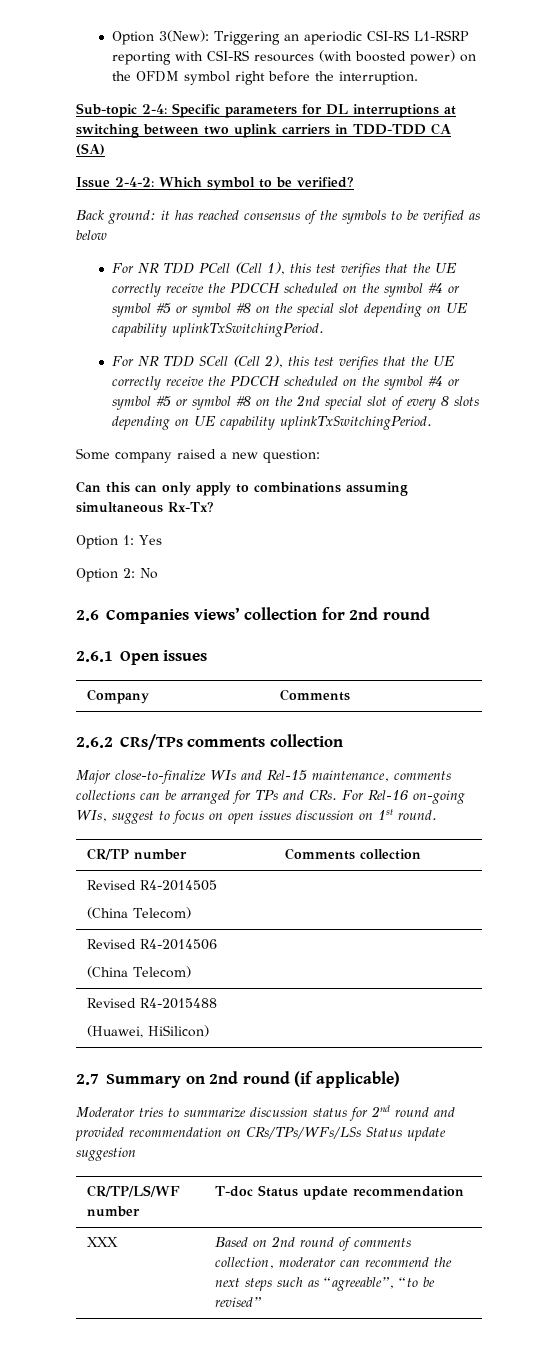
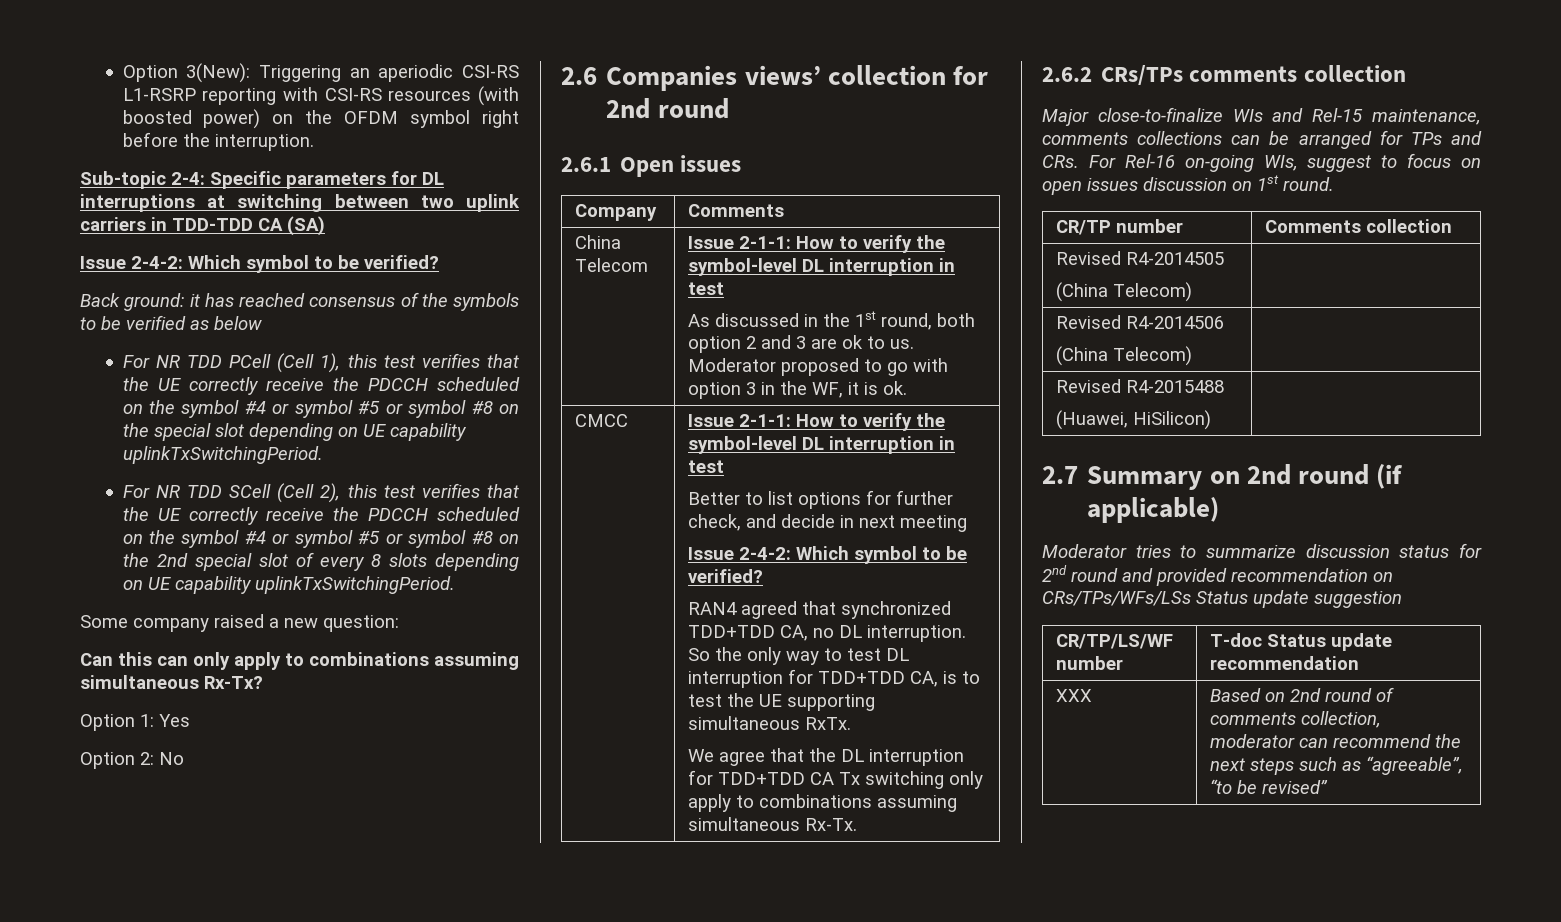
+ China Telecom | Issue 2-1-1: How to verify the symbol-level DL interruption in test
+ As discussed in the 1st round, both option 2 and 3 are ok to us. Moderator proposed to go with option 3 in the WF, it is ok.
+ CMCC | Issue 2-1-1: How to verify the symbol-level DL interruption in test
+ Better to list options for further check, and decide in next meeting
+ Issue 2-4-2: Which symbol to be verified?
+ RAN4 agreed that synchronized TDD+TDD CA, no DL interruption. So the only way to test DL interruption for TDD+TDD CA, is to test the UE supporting simultaneous RxTx.
+ We agree that the DL interruption for TDD+TDD CA Tx switching only apply to combinations assuming simultaneous Rx-Tx.

